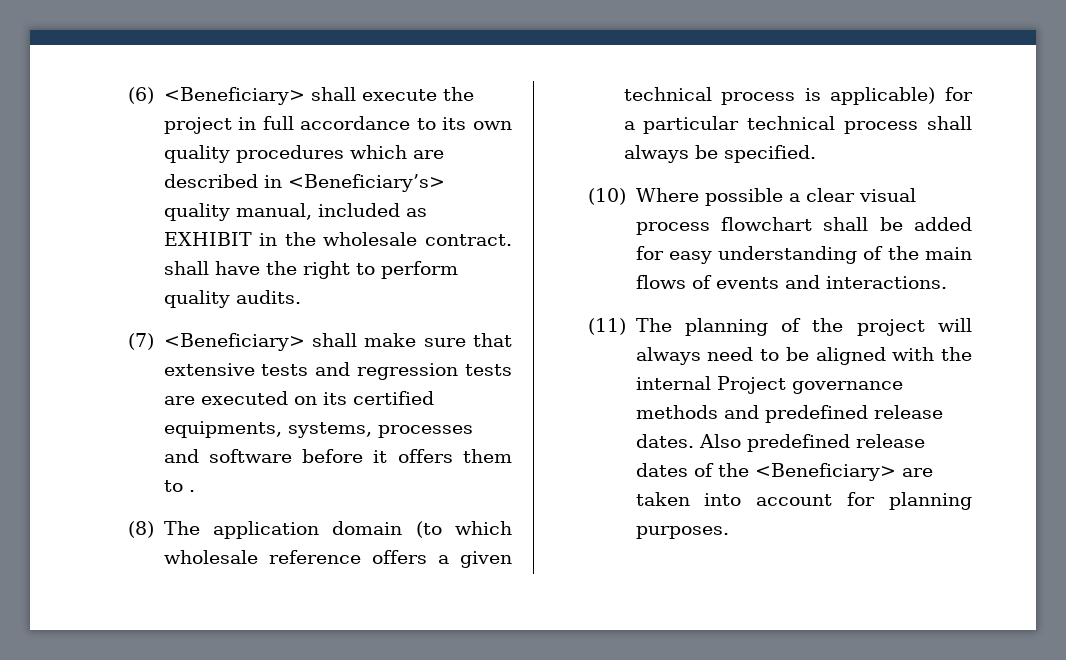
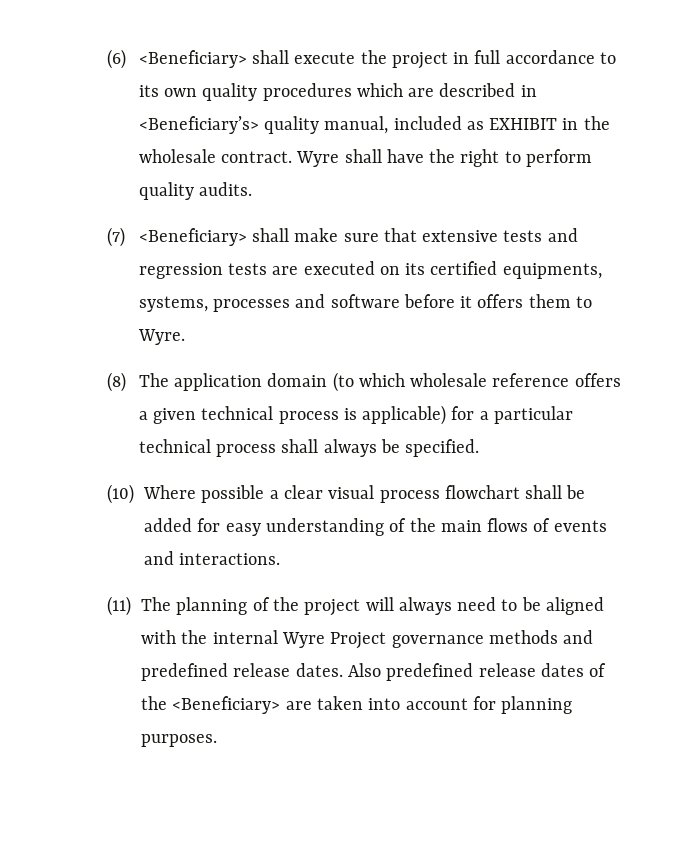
- (6) <Beneficiary> shall execute the project in full accordance to its own quality procedures which are described in <Beneficiary’s> quality manual, included as EXHIBIT in the wholesale contract. shall have the right to perform quality audits.
+ (6) <Beneficiary> shall execute the project in full accordance to its own quality procedures which are described in <Beneficiary’s> quality manual, included as EXHIBIT in the wholesale contract. Wyre shall have the right to perform quality audits.
- (7) <Beneficiary> shall make sure that extensive tests and regression tests are executed on its certified equipments, systems, processes and software before it offers them to .
+ (7) <Beneficiary> shall make sure that extensive tests and regression tests are executed on its certified equipments, systems, processes and software before it offers them to Wyre.
- (11) The planning of the project will always need to be aligned with the internal Project governance methods and predefined release dates.
+ (11) The planning of the project will always need to be aligned with the internal Wyre Project governance methods and predefined release dates.

